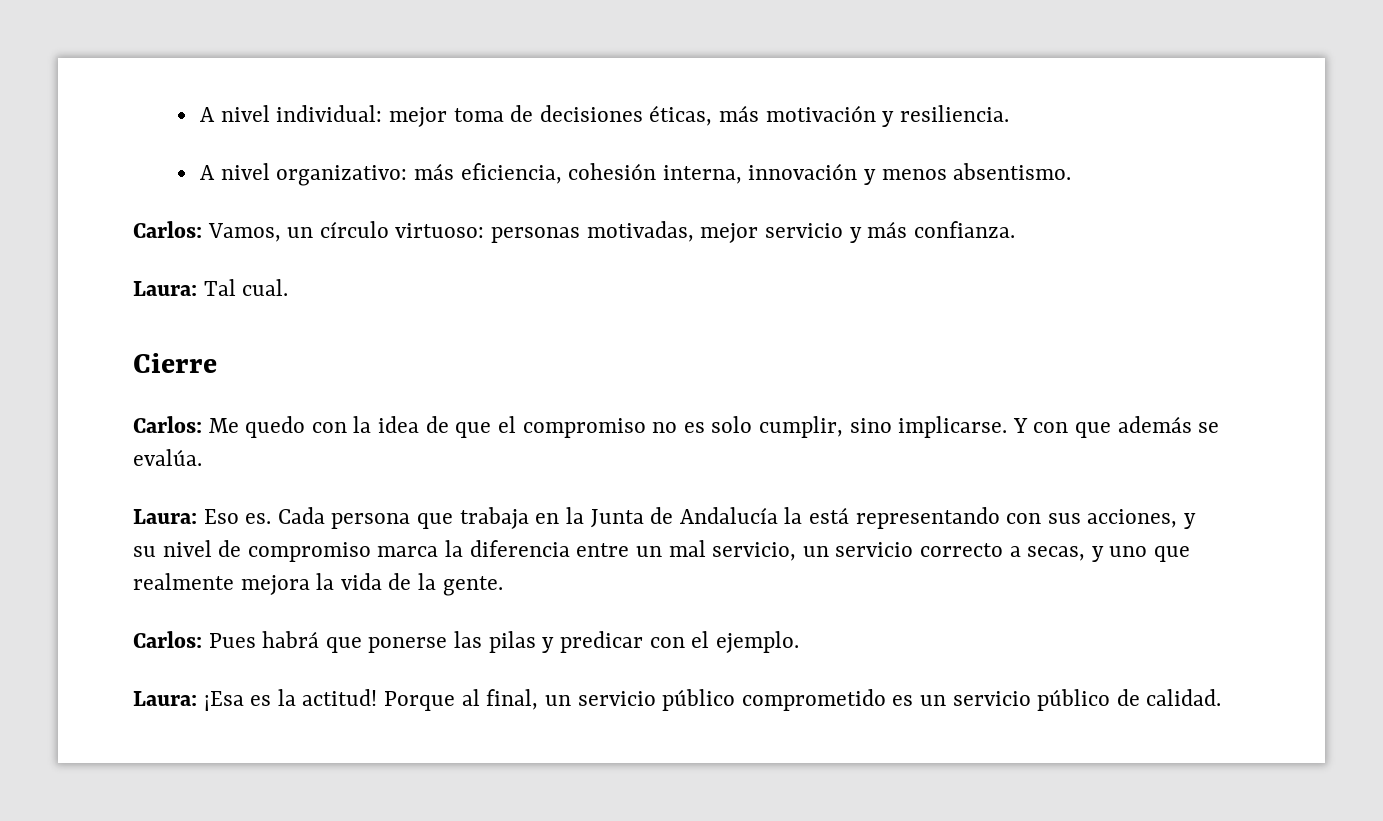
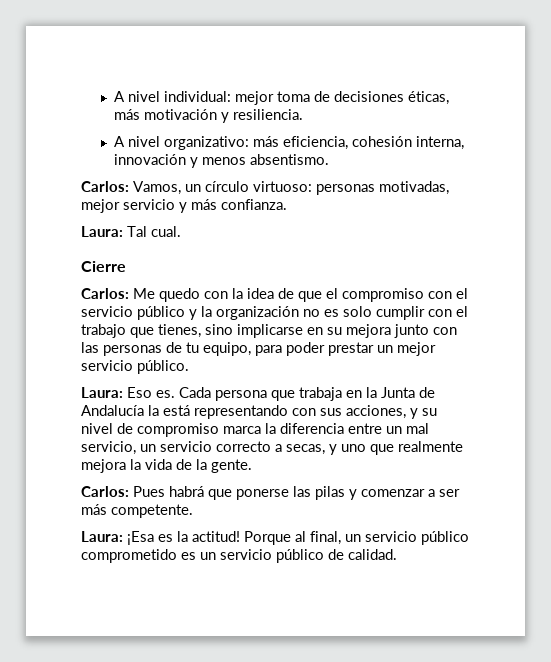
- Carlos: Me quedo con la idea de que el compromiso no es solo cumplir, sino implicarse. Y con que además se evalúa.
+ Carlos: Me quedo con la idea de que el compromiso con el servicio público y la organización no es solo cumplir con el trabajo que tienes, sino implicarse en su mejora junto con las personas de tu equipo, para poder prestar un mejor servicio público.
- Carlos: Pues habrá que ponerse las pilas y predicar con el ejemplo.
+ Carlos: Pues habrá que ponerse las pilas y comenzar a ser más competente.

